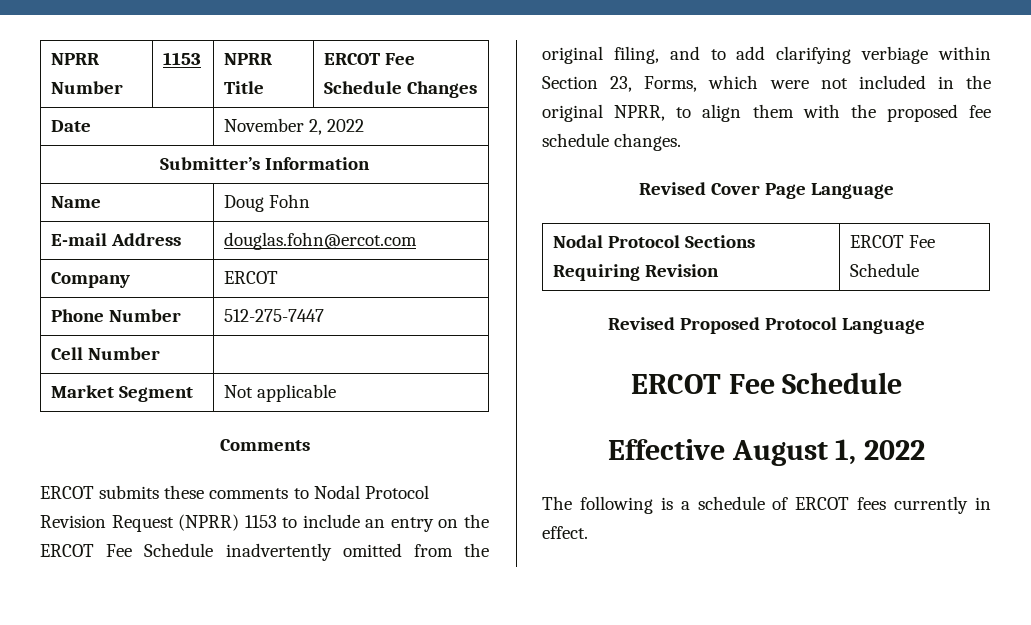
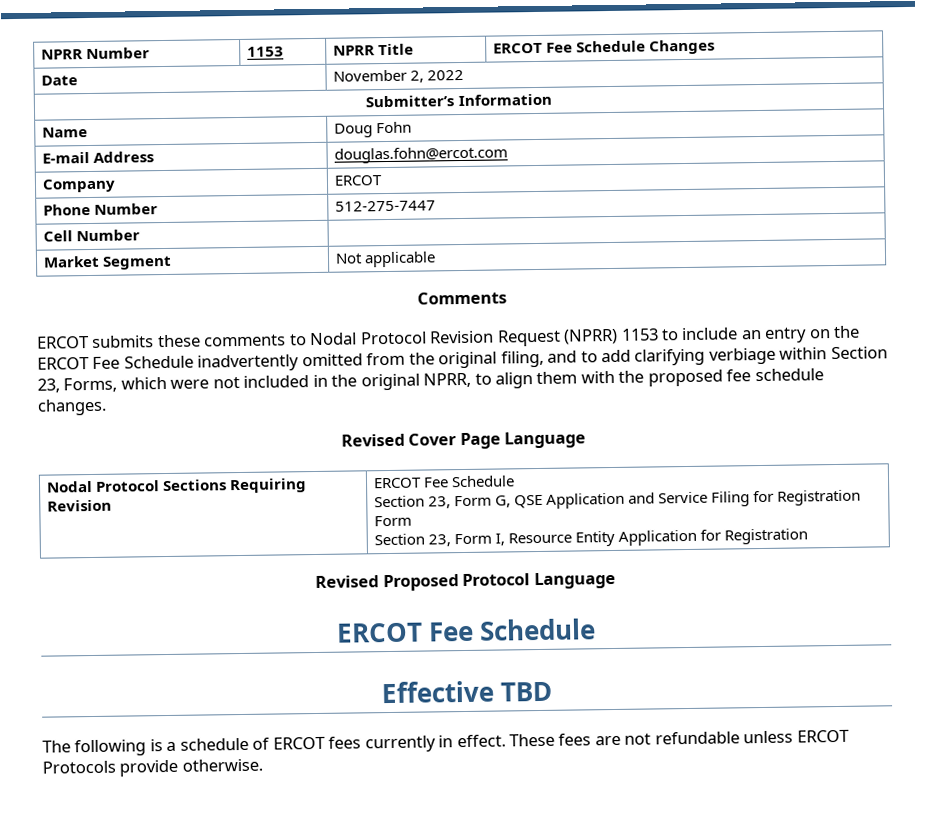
  Nodal Protocol Sections Requiring Revision | ERCOT Fee Schedule
+ Section 23, Form G, QSE Application and Service Filing for Registration Form
+ Section 23, Form I, Resource Entity Application for Registration
- Effective August 1, 2022
+ Effective TBD
+ These fees are not refundable unless ERCOT Protocols provide otherwise.

